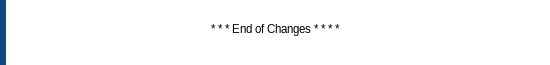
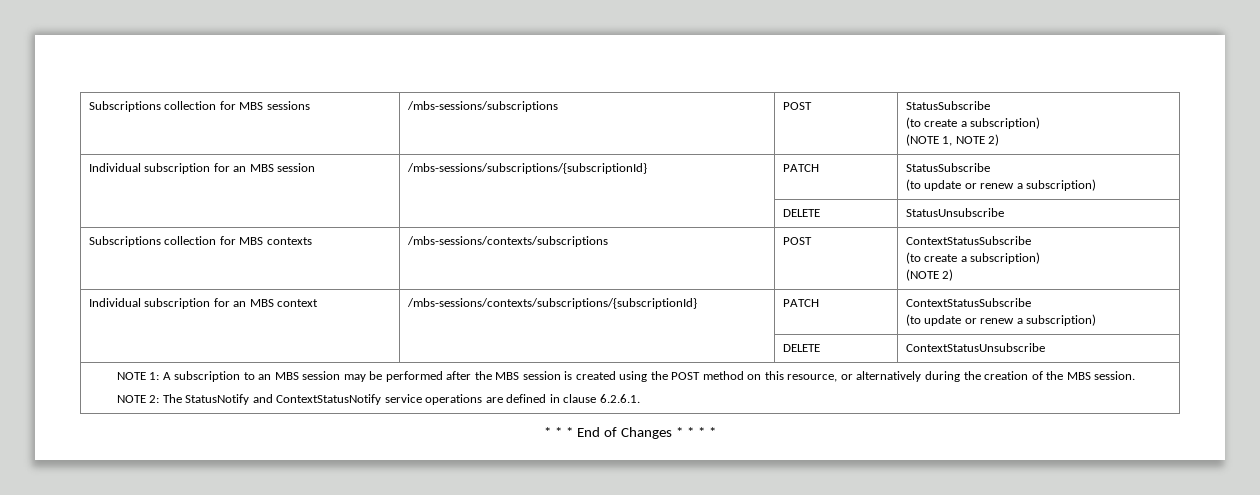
+ Subscriptions collection for MBS sessions | /mbs-sessions/subscriptions | POST | StatusSubscribe
+ (to create a subscription)
+ (NOTE 1, NOTE 2)
+ Individual subscription for an MBS session | /mbs-sessions/subscriptions/{subscriptionId} | PATCH | StatusSubscribe
+ (to update or renew a subscription)
+ | | DELETE | StatusUnsubscribe
+ Subscriptions collection for MBS contexts | /mbs-sessions/contexts/subscriptions | POST | ContextStatusSubscribe
+ (to create a subscription)
+ (NOTE 2)
+ Individual subscription for an MBS context | /mbs-sessions/contexts/subscriptions/{subscriptionId} | PATCH | ContextStatusSubscribe
+ (to update or renew a subscription)
+ | | DELETE | ContextStatusUnsubscribe
+ NOTE 1: A subscription to an MBS session may be performed after the MBS session is created using the POST method on this resource, or alternatively during the creation of the MBS session.
+ NOTE 2: The StatusNotify and ContextStatusNotify service operations are defined in clause 6.2.6.1.

